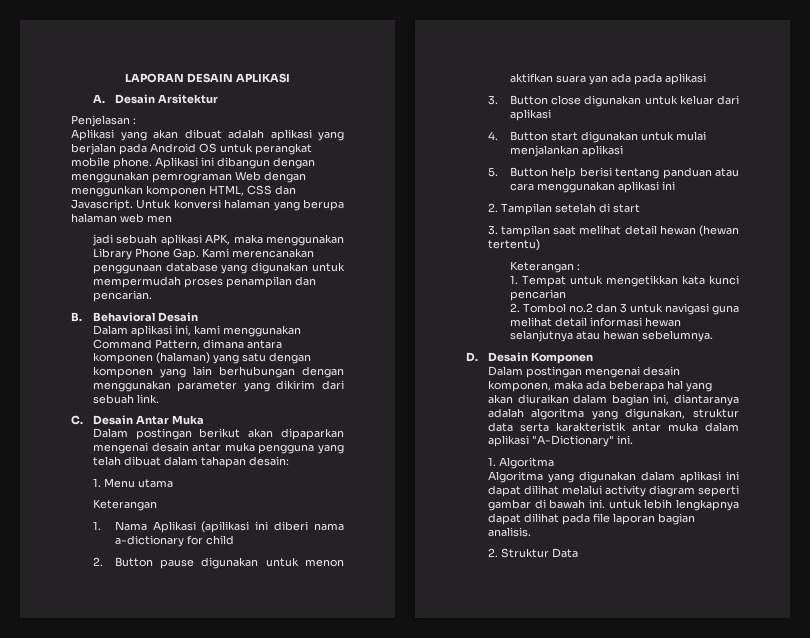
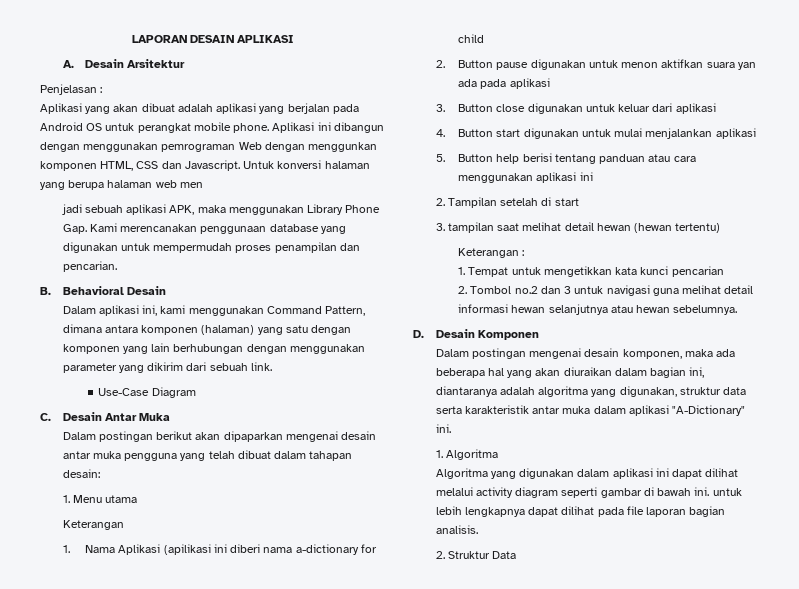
+ Use-Case Diagram

